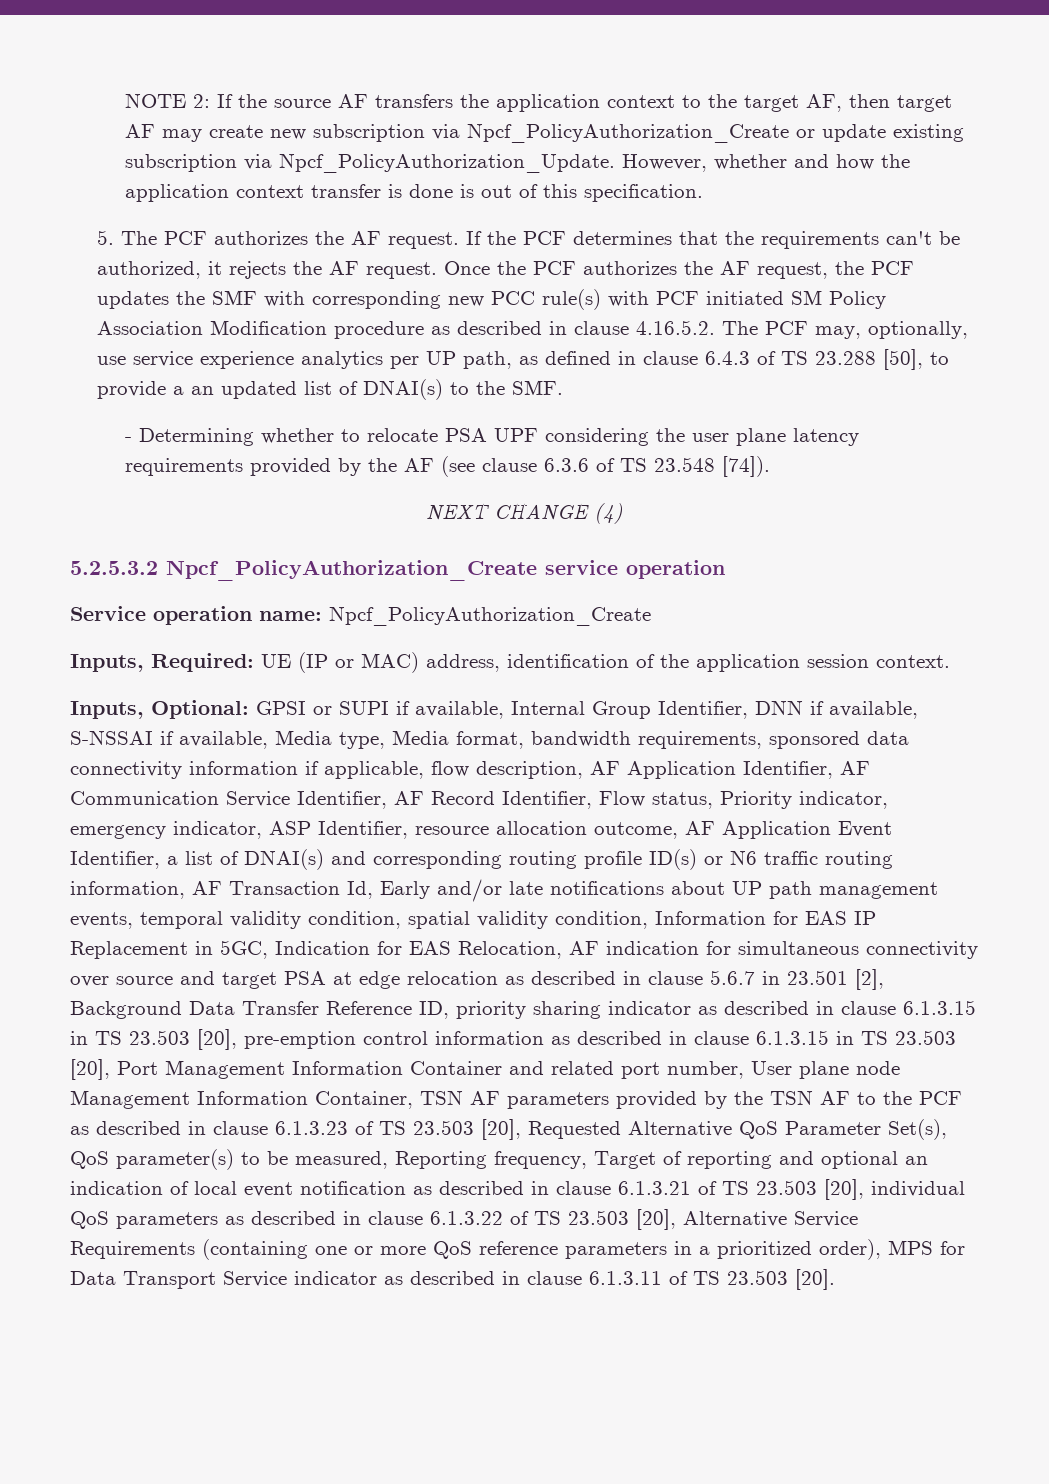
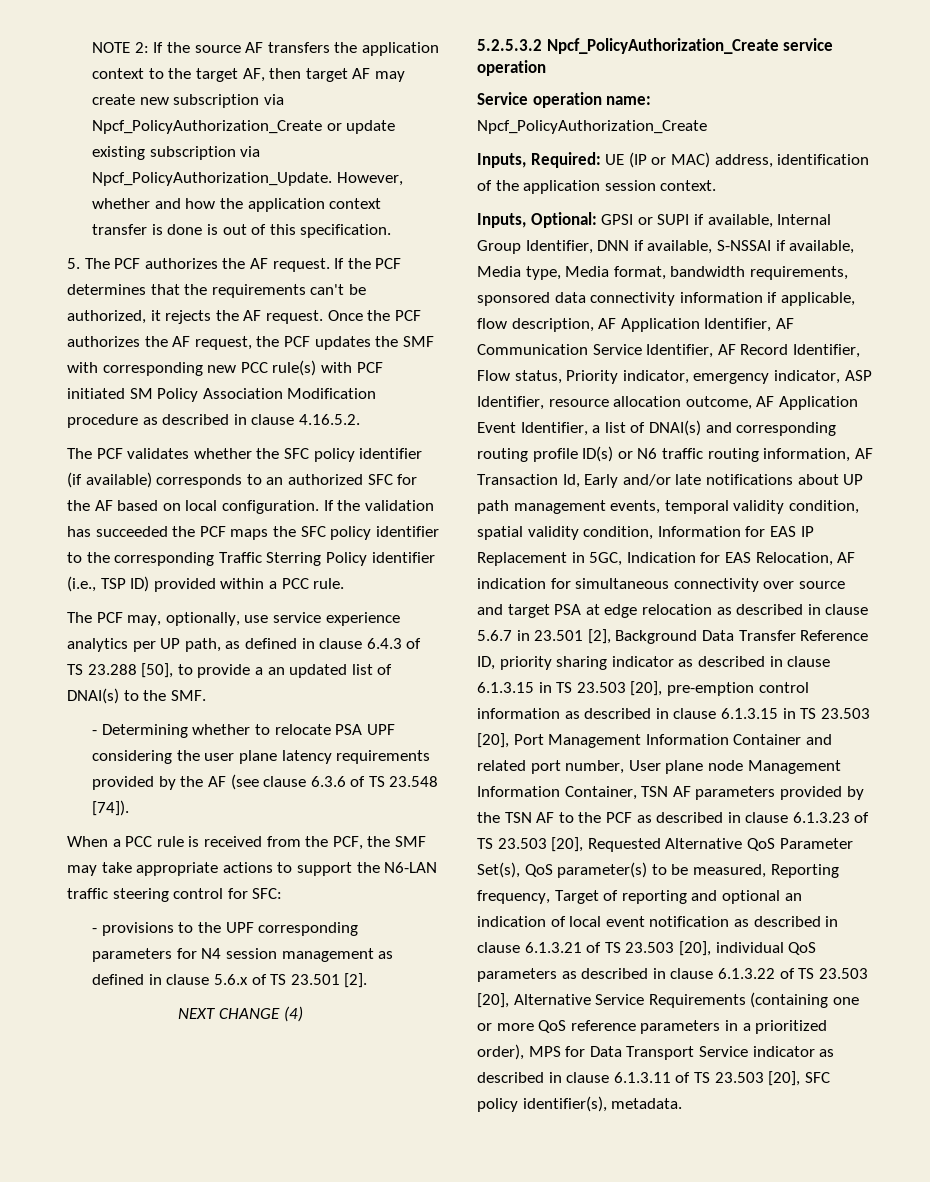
- Once the PCF authorizes the AF request, the PCF updates the SMF with corresponding new PCC rule(s) with PCF initiated SM Policy Association Modification procedure as described in clause 4.16.5.2. The PCF may, optionally, use service experience analytics per UP path, as defined in clause 6.4.3 of TS 23.288 [50], to provide a an updated list of DNAI(s) to the SMF.
+ Once the PCF authorizes the AF request, the PCF updates the SMF with corresponding new PCC rule(s) with PCF initiated SM Policy Association Modification procedure as described in clause 4.16.5.2.
+ The PCF validates whether the SFC policy identifier (if available) corresponds to an authorized SFC for the AF based on local configuration. If the validation has succeeded the PCF maps the SFC policy identifier to the corresponding Traffic Sterring Policy identifier (i.e., TSP ID) provided within a PCC rule.
+ The PCF may, optionally, use service experience analytics per UP path, as defined in clause 6.4.3 of TS 23.288 [50], to provide a an updated list of DNAI(s) to the SMF.
+ When a PCC rule is received from the PCF, the SMF may take appropriate actions to support the N6-LAN traffic steering control for SFC:
+ - provisions to the UPF corresponding parameters for N4 session management as defined in clause 5.6.x of TS 23.501 [2].
- GPSI or SUPI if available, Internal Group Identifier, DNN if available, S-NSSAI if available, Media type, Media format, bandwidth requirements, sponsored data connectivity information if applicable, flow description, AF Application Identifier, AF Communication Service Identifier, AF Record Identifier, Flow status, Priority indicator, emergency indicator, ASP Identifier, resource allocation outcome, AF Application Event Identifier, a list of DNAI(s) and corresponding routing profile ID(s) or N6 traffic routing information, AF Transaction Id, Early and/or late notifications about UP path management events, temporal validity condition, spatial validity condition, Information for EAS IP Replacement in 5GC, Indication for EAS Relocation, AF indication for simultaneous connectivity over source and target PSA at edge relocation as described in clause 5.6.7 in 23.501 [2], Background Data Transfer Reference ID, priority sharing indicator as described in clause 6.1.3.15 in TS 23.503 [20], pre-emption control information as described in clause 6.1.3.15 in TS 23.503 [20], Port Management Information Container and related port number, User plane node Management Information Container, TSN AF parameters provided by the TSN AF to the PCF as described in clause 6.1.3.23 of TS 23.503 [20], Requested Alternative QoS Parameter Set(s), QoS parameter(s) to be measured, Reporting frequency, Target of reporting and optional an indication of local event notification as described in clause 6.1.3.21 of TS 23.503 [20], individual QoS parameters as described in clause 6.1.3.22 of TS 23.503 [20], Alternative Service Requirements (containing one or more QoS reference parameters in a prioritized order), MPS for Data Transport Service indicator as described in clause 6.1.3.11 of TS 23.503 [20].
+ GPSI or SUPI if available, Internal Group Identifier, DNN if available, S-NSSAI if available, Media type, Media format, bandwidth requirements, sponsored data connectivity information if applicable, flow description, AF Application Identifier, AF Communication Service Identifier, AF Record Identifier, Flow status, Priority indicator, emergency indicator, ASP Identifier, resource allocation outcome, AF Application Event Identifier, a list of DNAI(s) and corresponding routing profile ID(s) or N6 traffic routing information, AF Transaction Id, Early and/or late notifications about UP path management events, temporal validity condition, spatial validity condition, Information for EAS IP Replacement in 5GC, Indication for EAS Relocation, AF indication for simultaneous connectivity over source and target PSA at edge relocation as described in clause 5.6.7 in 23.501 [2], Background Data Transfer Reference ID, priority sharing indicator as described in clause 6.1.3.15 in TS 23.503 [20], pre-emption control information as described in clause 6.1.3.15 in TS 23.503 [20], Port Management Information Container and related port number, User plane node Management Information Container, TSN AF parameters provided by the TSN AF to the PCF as described in clause 6.1.3.23 of TS 23.503 [20], Requested Alternative QoS Parameter Set(s), QoS parameter(s) to be measured, Reporting frequency, Target of reporting and optional an indication of local event notification as described in clause 6.1.3.21 of TS 23.503 [20], individual QoS parameters as described in clause 6.1.3.22 of TS 23.503 [20], Alternative Service Requirements (containing one or more QoS reference parameters in a prioritized order), MPS for Data Transport Service indicator as described in clause 6.1.3.11 of TS 23.503 [20], SFC policy identifier(s), metadata.

